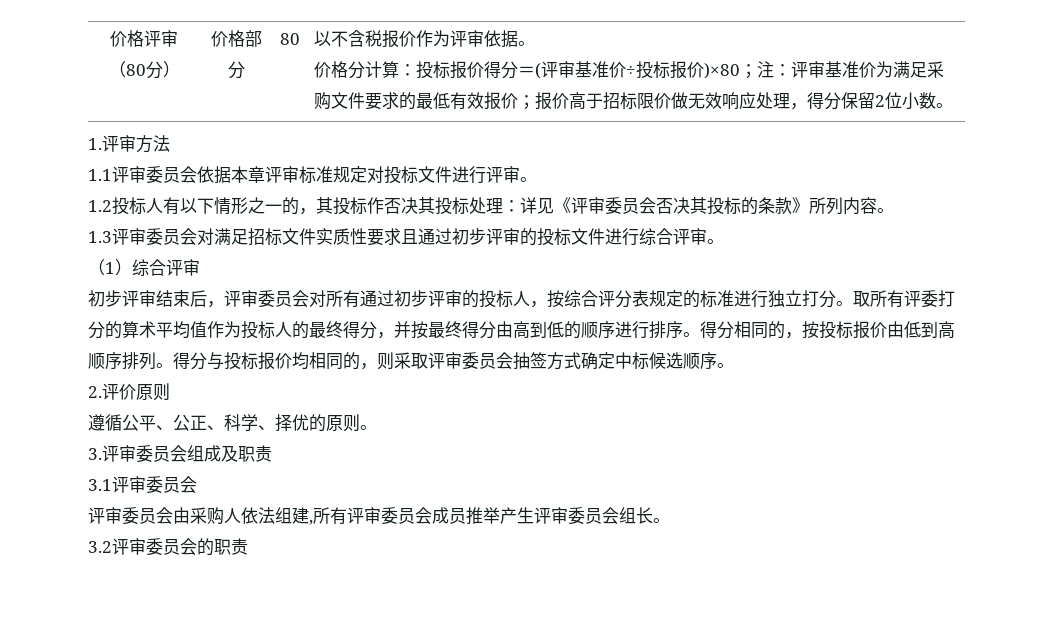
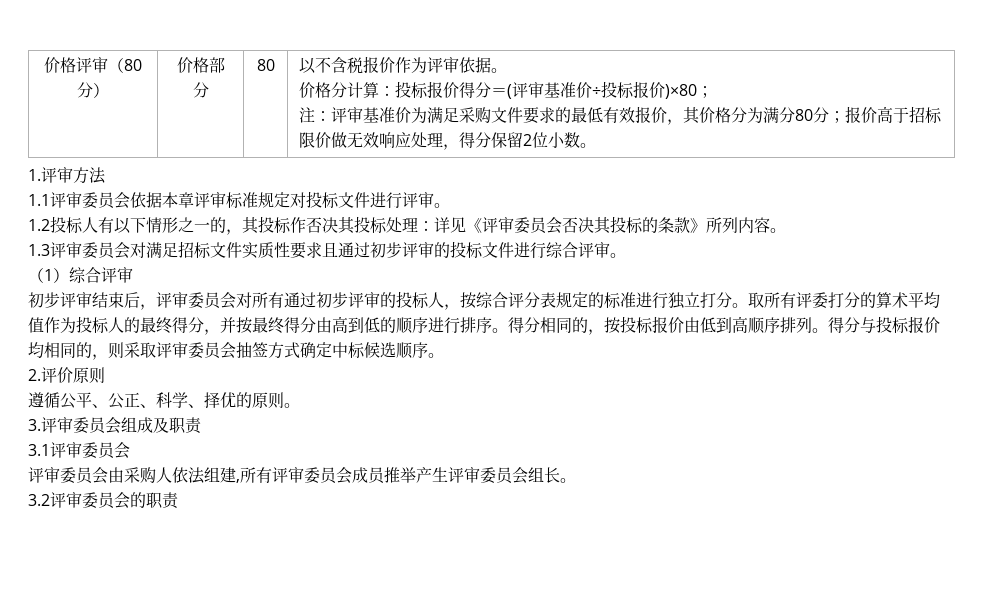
- 价格分计算：投标报价得分＝(评审基准价÷投标报价)×80；注：评审基准价为满足采购文件要求的最低有效报价；报价高于招标限价做无效响应处理，得分保留2位小数。
+ 价格分计算：投标报价得分＝(评审基准价÷投标报价)×80；
+ 注：评审基准价为满足采购文件要求的最低有效报价，其价格分为满分80分；报价高于招标限价做无效响应处理，得分保留2位小数。

